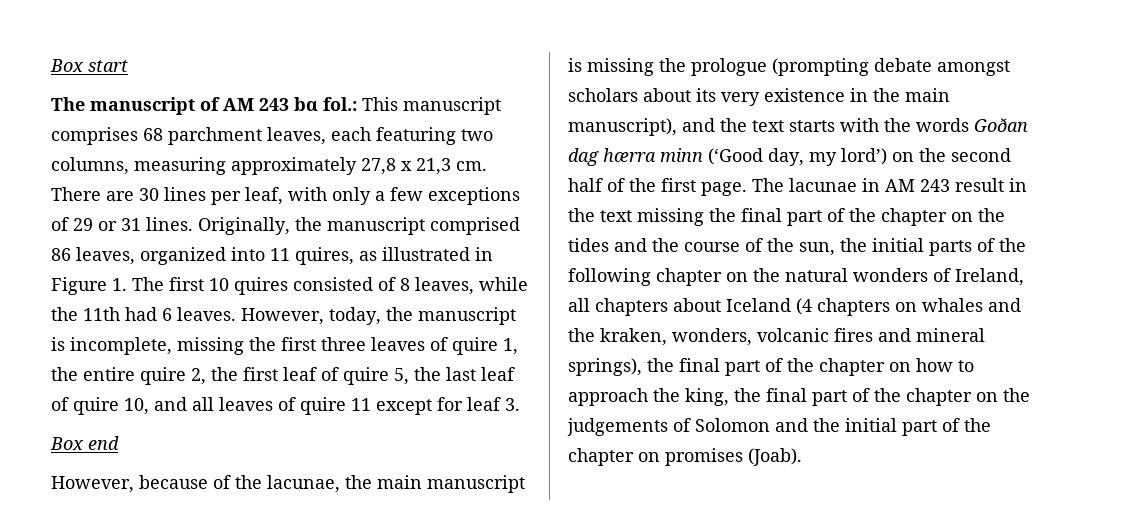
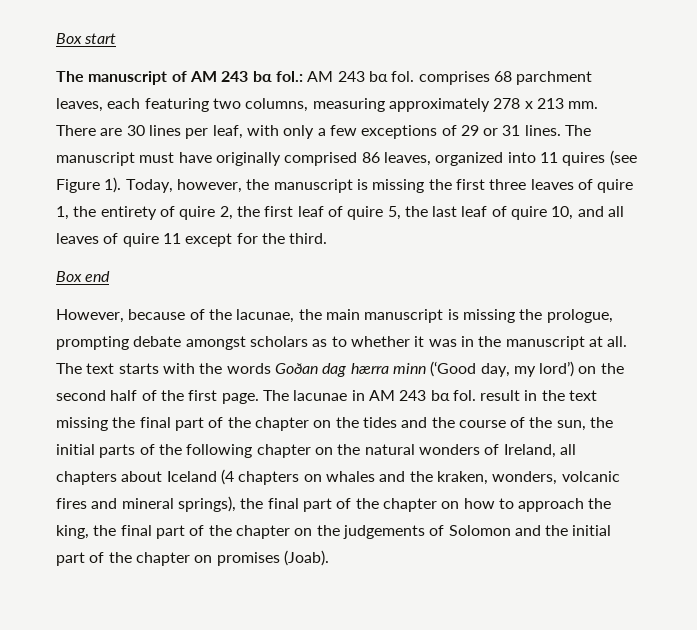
- The manuscript of AM 243 bα fol.: This manuscript comprises 68 parchment leaves, each featuring two columns, measuring approximately 27,8 x 21,3 cm.
+ The manuscript of AM 243 bα fol.: AM 243 bα fol. comprises 68 parchment leaves, each featuring two columns, measuring approximately 278 x 213 mm.
- Originally, the manuscript comprised 86 leaves, organized into 11 quires, as illustrated in Figure 1. The first 10 quires consisted of 8 leaves, while the 11th had 6 leaves. However, today, the manuscript is incomplete, missing the first three leaves of quire 1, the entire quire 2, the first leaf of quire 5, the last leaf of quire 10, and all leaves of quire 11 except for leaf 3.
+ The manuscript must have originally comprised 86 leaves, organized into 11 quires (see Figure 1). Today, however, the manuscript is missing the first three leaves of quire 1, the entirety of quire 2, the first leaf of quire 5, the last leaf of quire 10, and all leaves of quire 11 except for the third.
- However, because of the lacunae, the main manuscript is missing the prologue (prompting debate amongst scholars about its very existence in the main manuscript), and the text starts with the words Goðan dag hærra minn (‘Good day, my lord’) on the second half of the first page.
+ However, because of the lacunae, the main manuscript is missing the prologue, prompting debate amongst scholars as to whether it was in the manuscript at all. The text starts with the words Goðan dag hærra minn (‘Good day, my lord’) on the second half of the first page.
- The lacunae in AM 243 result in the text missing the final part of the chapter on the tides and the course of the sun, the initial parts of the following chapter on the natural wonders of Ireland, all chapters about Iceland (4 chapters on whales and the kraken, wonders, volcanic fires and mineral springs), the final part of the chapter on how to approach the king, the final part of the chapter on the judgements of Solomon and the initial part of the chapter on promises (Joab).
+ The lacunae in AM 243 bα fol. result in the text missing the final part of the chapter on the tides and the course of the sun, the initial parts of the following chapter on the natural wonders of Ireland, all chapters about Iceland (4 chapters on whales and the kraken, wonders, volcanic fires and mineral springs), the final part of the chapter on how to approach the king, the final part of the chapter on the judgements of Solomon and the initial part of the chapter on promises (Joab).

